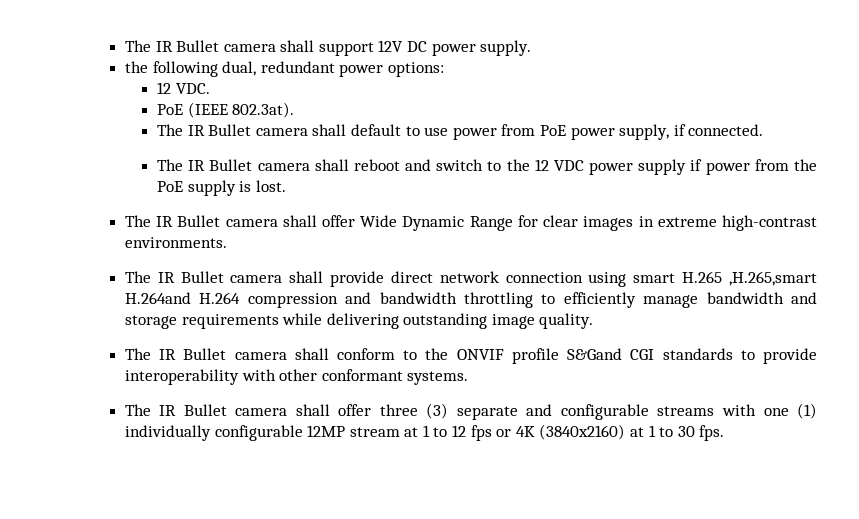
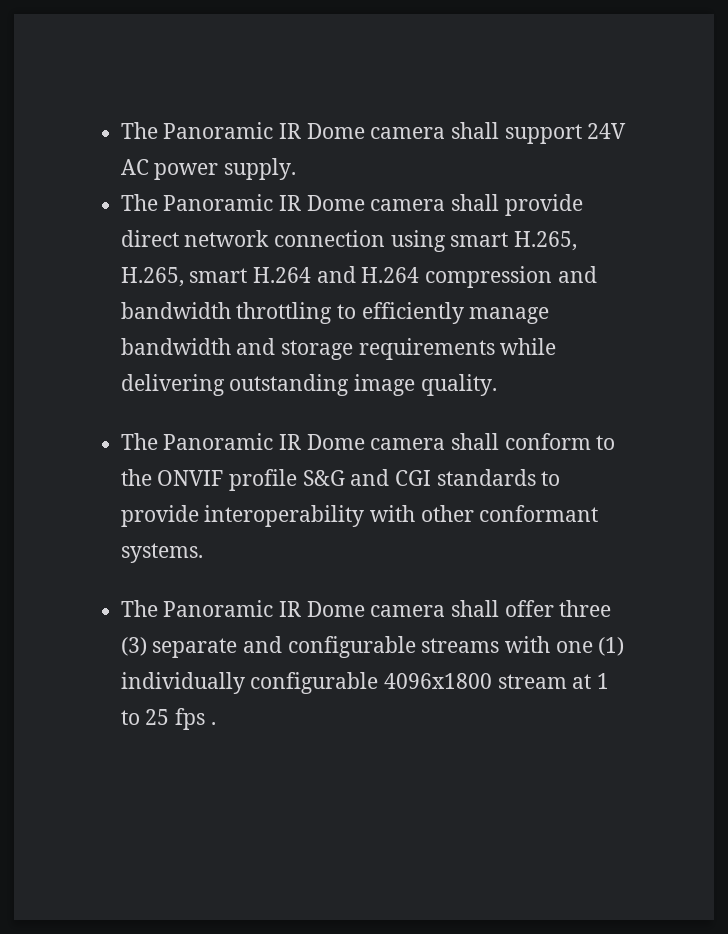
- The IR Bullet camera shall support 12V DC power supply.
+ The Panoramic IR Dome camera shall support 24V AC power supply.
- the following dual, redundant power options:
- 12 VDC.
- PoE (IEEE 802.3at).
- The IR Bullet camera shall default to use power from PoE power supply, if connected.
- The IR Bullet camera shall reboot and switch to the 12 VDC power supply if power from the PoE supply is lost.
- The IR Bullet camera shall offer Wide Dynamic Range for clear images in extreme high-contrast environments.
- The IR Bullet camera shall provide direct network connection using smart H.265 ,H.265,smart H.264and H.264 compression and bandwidth throttling to efficiently manage bandwidth and storage requirements while delivering outstanding image quality.
+ The Panoramic IR Dome camera shall provide direct network connection using smart H.265, H.265, smart H.264 and H.264 compression and bandwidth throttling to efficiently manage bandwidth and storage requirements while delivering outstanding image quality.
- The IR Bullet camera shall conform to the ONVIF profile S&Gand CGI standards to provide interoperability with other conformant systems.
+ The Panoramic IR Dome camera shall conform to the ONVIF profile S&G and CGI standards to provide interoperability with other conformant systems.
- The IR Bullet camera shall offer three (3) separate and configurable streams with one (1) individually configurable 12MP stream at 1 to 12 fps or 4K (3840x2160) at 1 to 30 fps.
+ The Panoramic IR Dome camera shall offer three (3) separate and configurable streams with one (1) individually configurable 4096x1800 stream at 1 to 25 fps .

